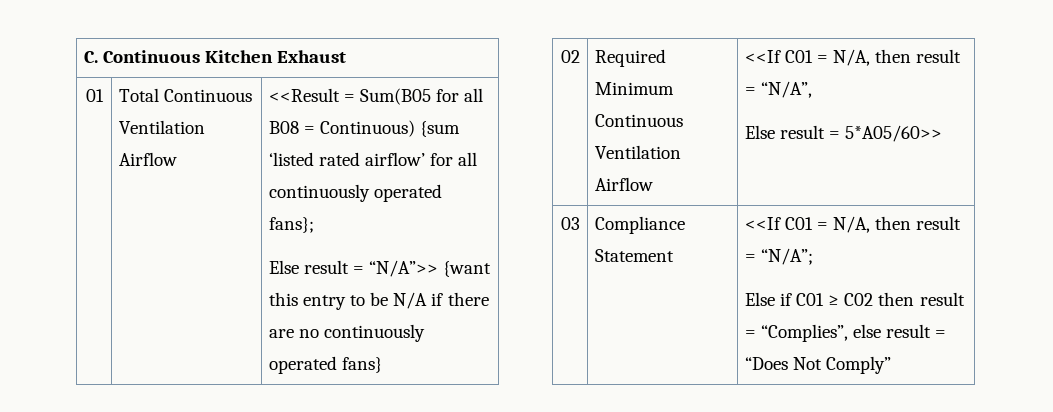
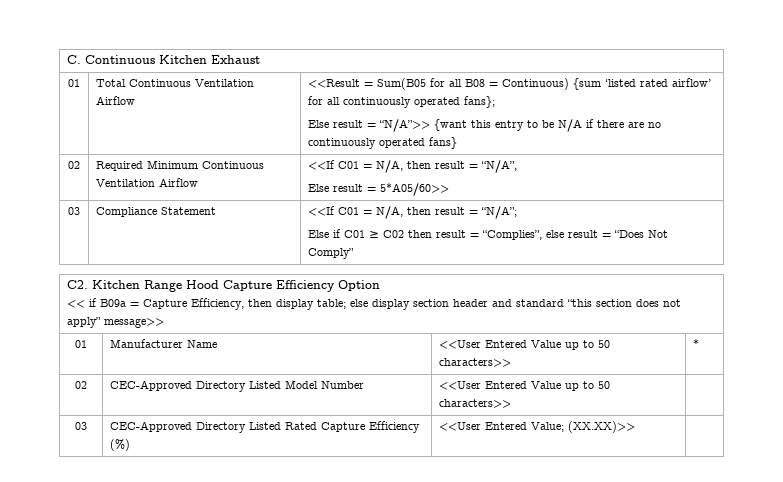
+ C2. Kitchen Range Hood Capture Efficiency Option
+ << if B09a = Capture Efficiency, then display table; else display section header and standard “this section does not apply” message>>
+ 01 | Manufacturer Name | <<User Entered Value up to 50 characters>> | *
+ 02 | CEC-Approved Directory Listed Model Number | <<User Entered Value up to 50 characters>> |
+ 03 | CEC-Approved Directory Listed Rated Capture Efficiency (%) | <<User Entered Value; (XX.XX)>> |

